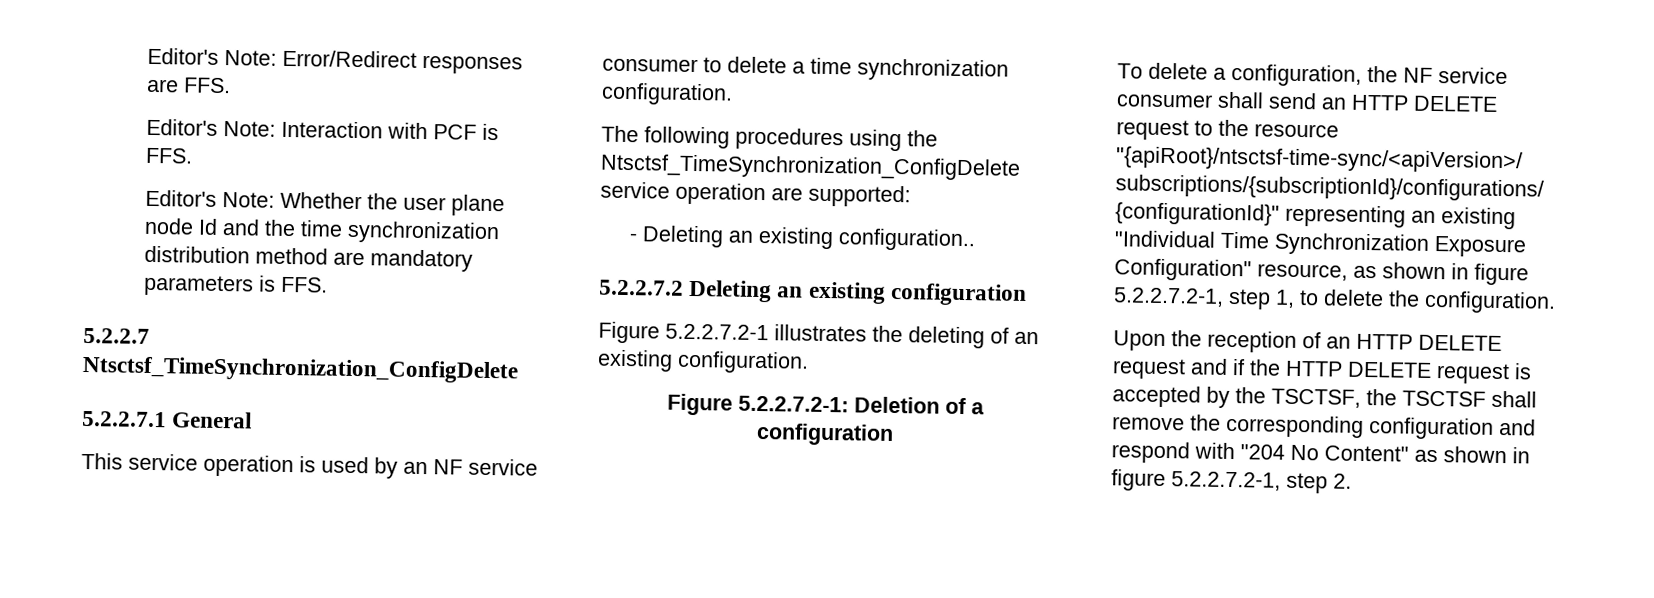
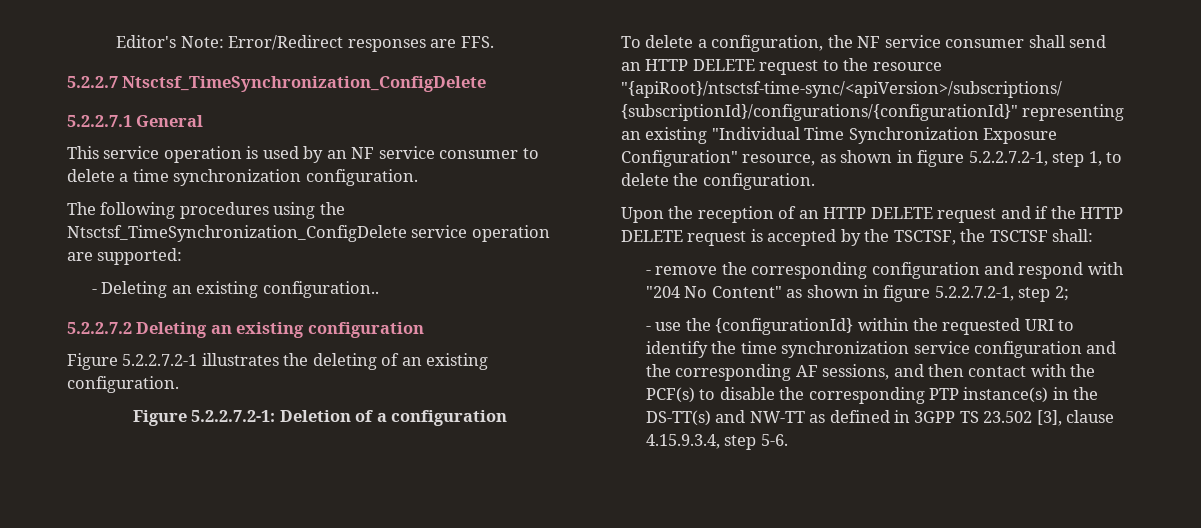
- Editor's Note: Interaction with PCF is FFS.
- Editor's Note: Whether the user plane node Id and the time synchronization distribution method are mandatory parameters is FFS.
- Upon the reception of an HTTP DELETE request and if the HTTP DELETE request is accepted by the TSCTSF, the TSCTSF shall remove the corresponding configuration and respond with "204 No Content" as shown in figure 5.2.2.7.2-1, step 2.
+ Upon the reception of an HTTP DELETE request and if the HTTP DELETE request is accepted by the TSCTSF, the TSCTSF shall:
+ - remove the corresponding configuration and respond with "204 No Content" as shown in figure 5.2.2.7.2-1, step 2;
+ - use the {configurationId} within the requested URI to identify the time synchronization service configuration and the corresponding AF sessions, and then contact with the PCF(s) to disable the corresponding PTP instance(s) in the DS-TT(s) and NW-TT as defined in 3GPP TS 23.502 [3], clause 4.15.9.3.4, step 5-6.

